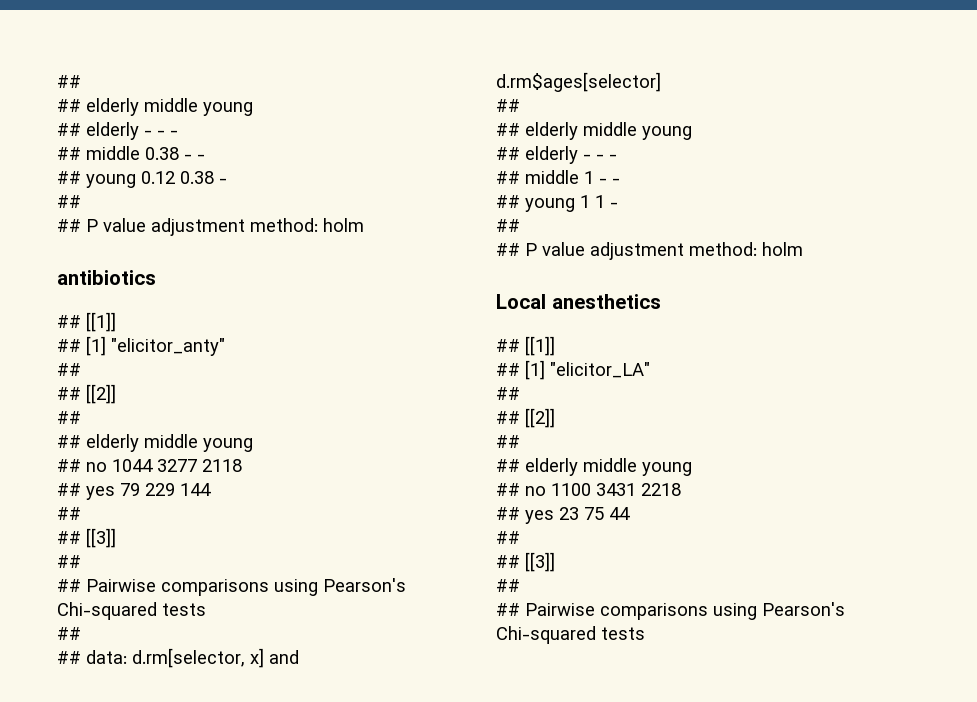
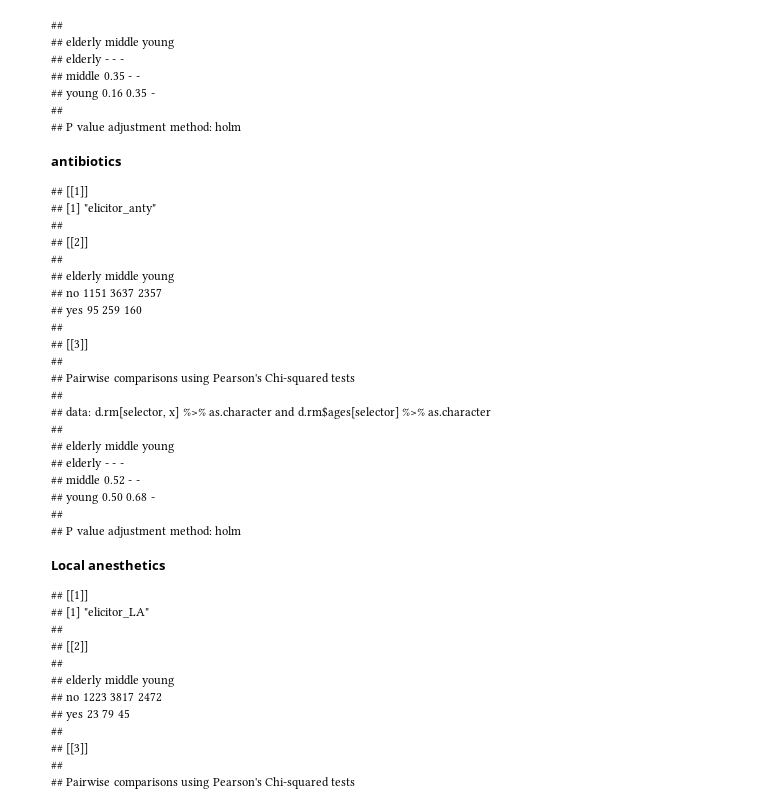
- ## middle 0.38 - -
- ## young 0.12 0.38 -
+ ## middle 0.35 - -
+ ## young 0.16 0.35 -
- ## no 1044 3277 2118
- ## yes 79 229 144
+ ## no 1151 3637 2357
+ ## yes 95 259 160
- ## data: d.rm[selector, x] and d.rm$ages[selector]
+ ## data: d.rm[selector, x] %>% as.character and d.rm$ages[selector] %>% as.character
- ## middle 1 - -
- ## young 1 1 -
+ ## middle 0.52 - -
+ ## young 0.50 0.68 -
- ## no 1100 3431 2218
+ ## no 1223 3817 2472
- ## yes 23 75 44
+ ## yes 23 79 45

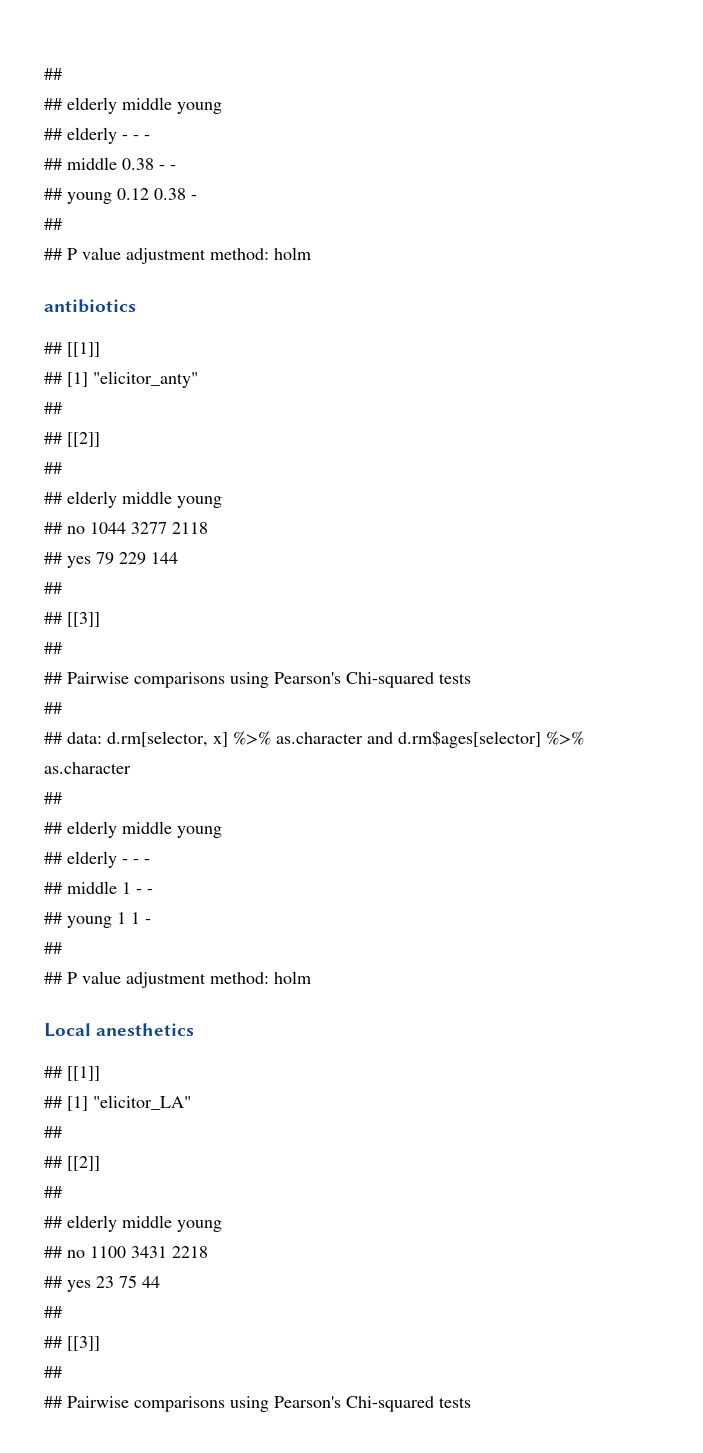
- ## middle 0.35 - -
- ## young 0.16 0.35 -
+ ## middle 0.38 - -
+ ## young 0.12 0.38 -
- ## no 1151 3637 2357
- ## yes 95 259 160
+ ## no 1044 3277 2118
+ ## yes 79 229 144
- ## middle 0.52 - -
- ## young 0.50 0.68 -
+ ## middle 1 - -
+ ## young 1 1 -
- ## no 1223 3817 2472
+ ## no 1100 3431 2218
- ## yes 23 79 45
+ ## yes 23 75 44

